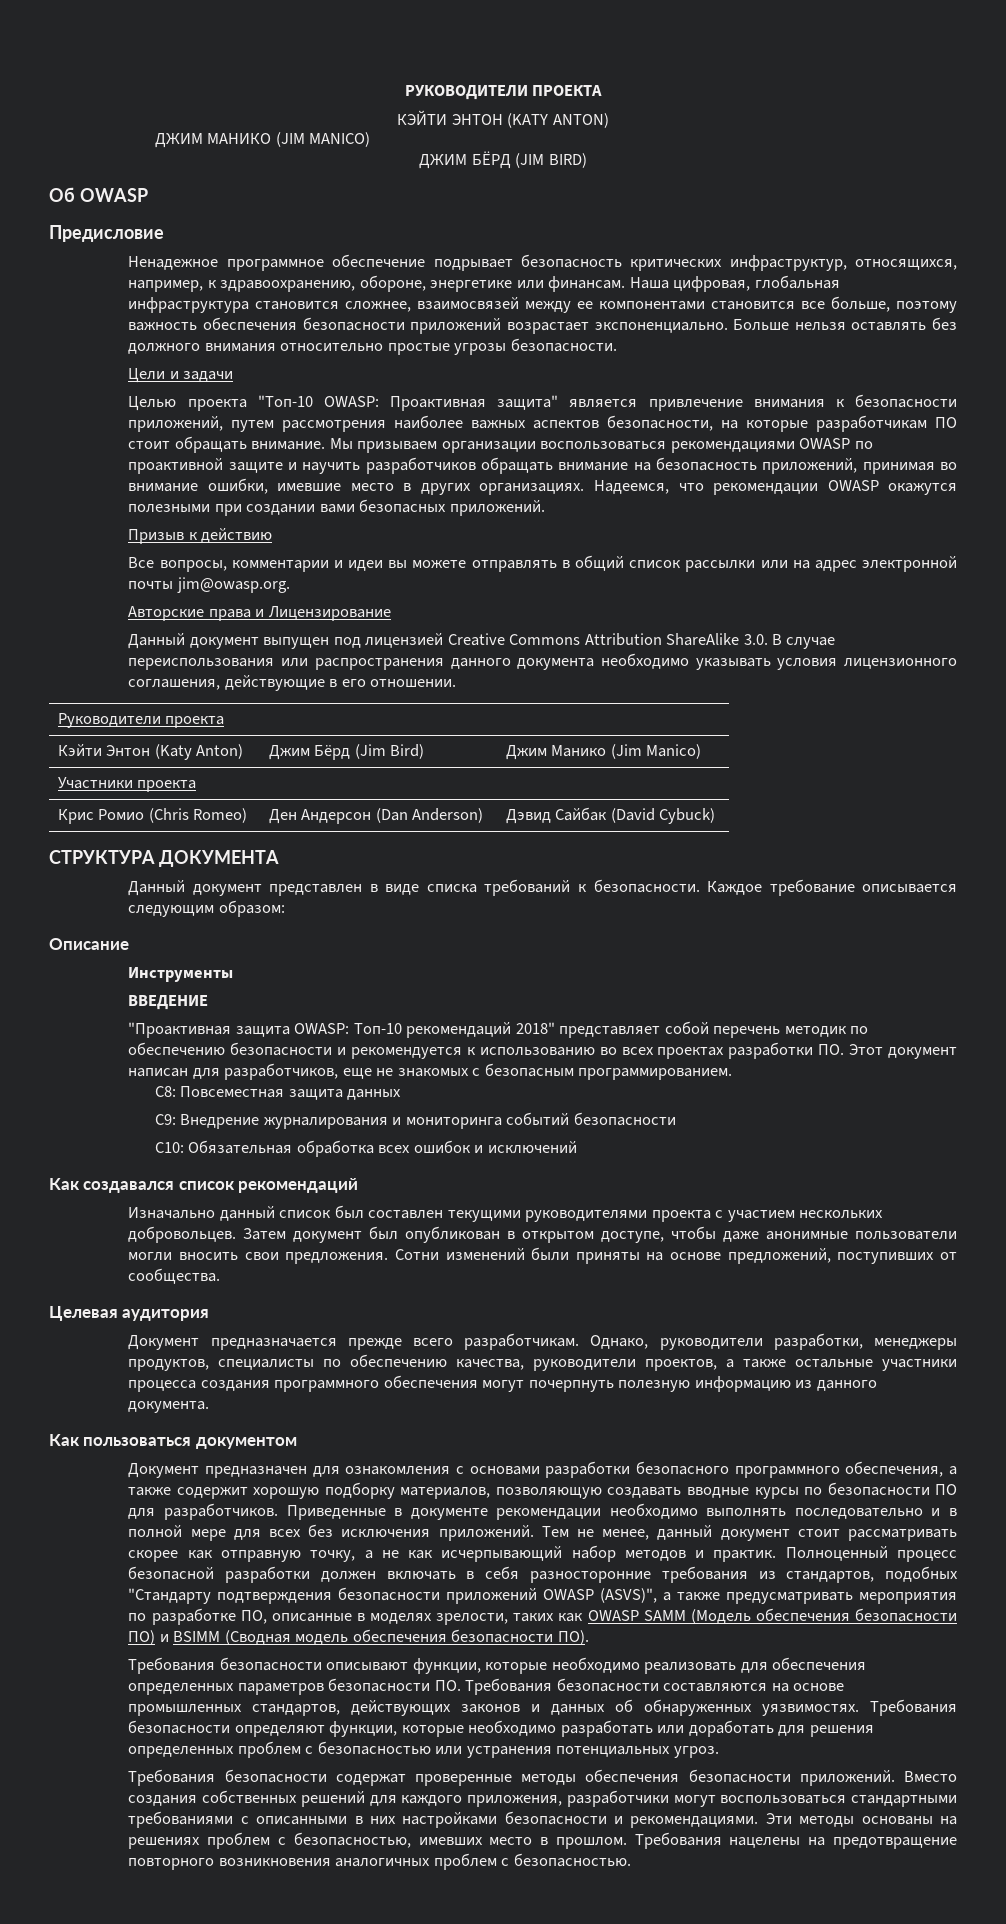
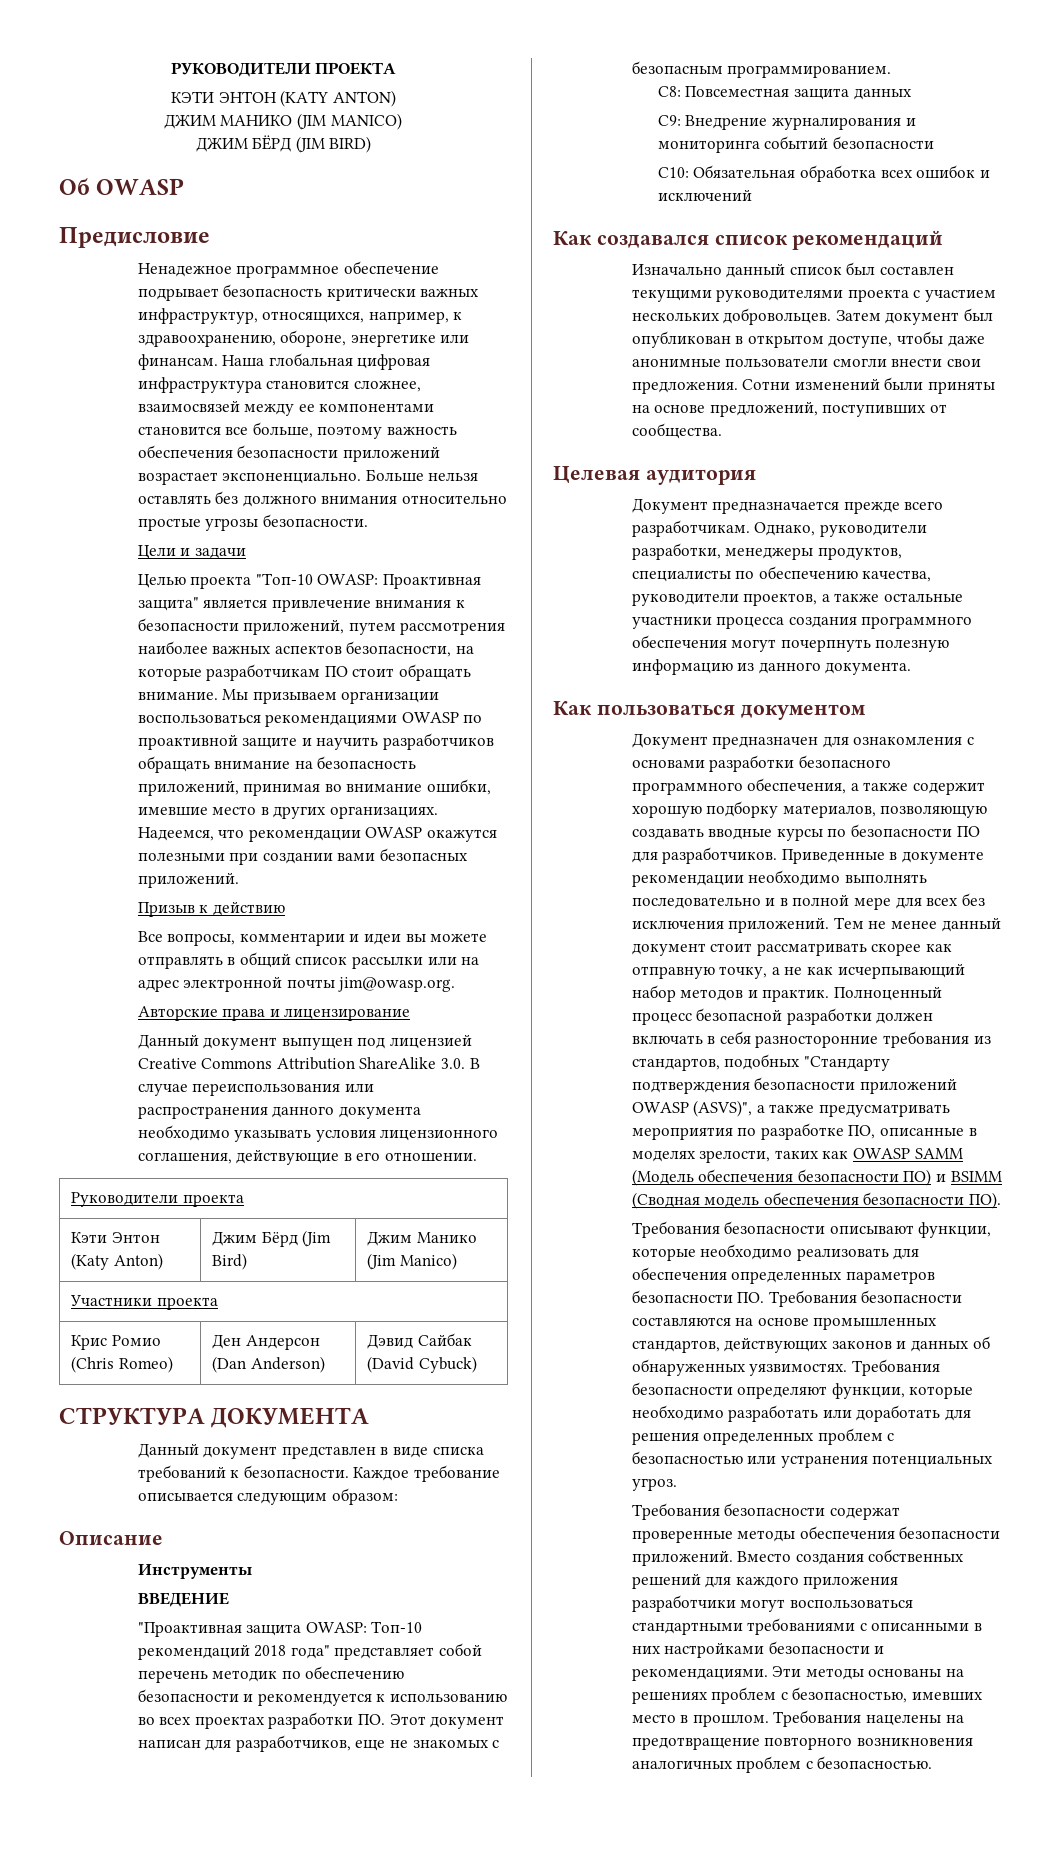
- КЭЙТИ ЭНТОН (KATY ANTON)
+ КЭТИ ЭНТОН (KATY ANTON)
- Ненадежное программное обеспечение подрывает безопасность критических инфраструктур, относящихся, например, к здравоохранению, обороне, энергетике или финансам.
+ Ненадежное программное обеспечение подрывает безопасность критически важных инфраструктур, относящихся, например, к здравоохранению, обороне, энергетике или финансам.
- Наша цифровая, глобальная инфраструктура становится сложнее, взаимосвязей между ее компонентами становится все больше, поэтому важность обеспечения безопасности приложений возрастает экспоненциально.
+ Наша глобальная цифровая инфраструктура становится сложнее, взаимосвязей между ее компонентами становится все больше, поэтому важность обеспечения безопасности приложений возрастает экспоненциально.
- Авторские права и Лицензирование
+ Авторские права и лицензирование
- Кэйти Энтон (Katy Anton) | Джим Бёрд (Jim Bird) | Джим Манико (Jim Manico)
+ Кэти Энтон (Katy Anton) | Джим Бёрд (Jim Bird) | Джим Манико (Jim Manico)
- "Проактивная защита OWASP: Топ-10 рекомендаций 2018" представляет собой перечень методик по обеспечению безопасности и рекомендуется к использованию во всех проектах разработки ПО. Этот документ написан для разработчиков, еще не знакомых с безопасным программированием.
+ "Проактивная защита OWASP: Топ-10 рекомендаций 2018 года" представляет собой перечень методик по обеспечению безопасности и рекомендуется к использованию во всех проектах разработки ПО. Этот документ написан для разработчиков, еще не знакомых с безопасным программированием.
- Затем документ был опубликован в открытом доступе, чтобы даже анонимные пользователи могли вносить свои предложения.
+ Затем документ был опубликован в открытом доступе, чтобы даже анонимные пользователи смогли внести свои предложения.
- Тем не менее, данный документ стоит рассматривать скорее как отправную точку, а не как исчерпывающий набор методов и практик.
+ Тем не менее данный документ стоит рассматривать скорее как отправную точку, а не как исчерпывающий набор методов и практик.
- Вместо создания собственных решений для каждого приложения, разработчики могут воспользоваться стандартными требованиями с описанными в них настройками безопасности и рекомендациями.
+ Вместо создания собственных решений для каждого приложения разработчики могут воспользоваться стандартными требованиями с описанными в них настройками безопасности и рекомендациями.

